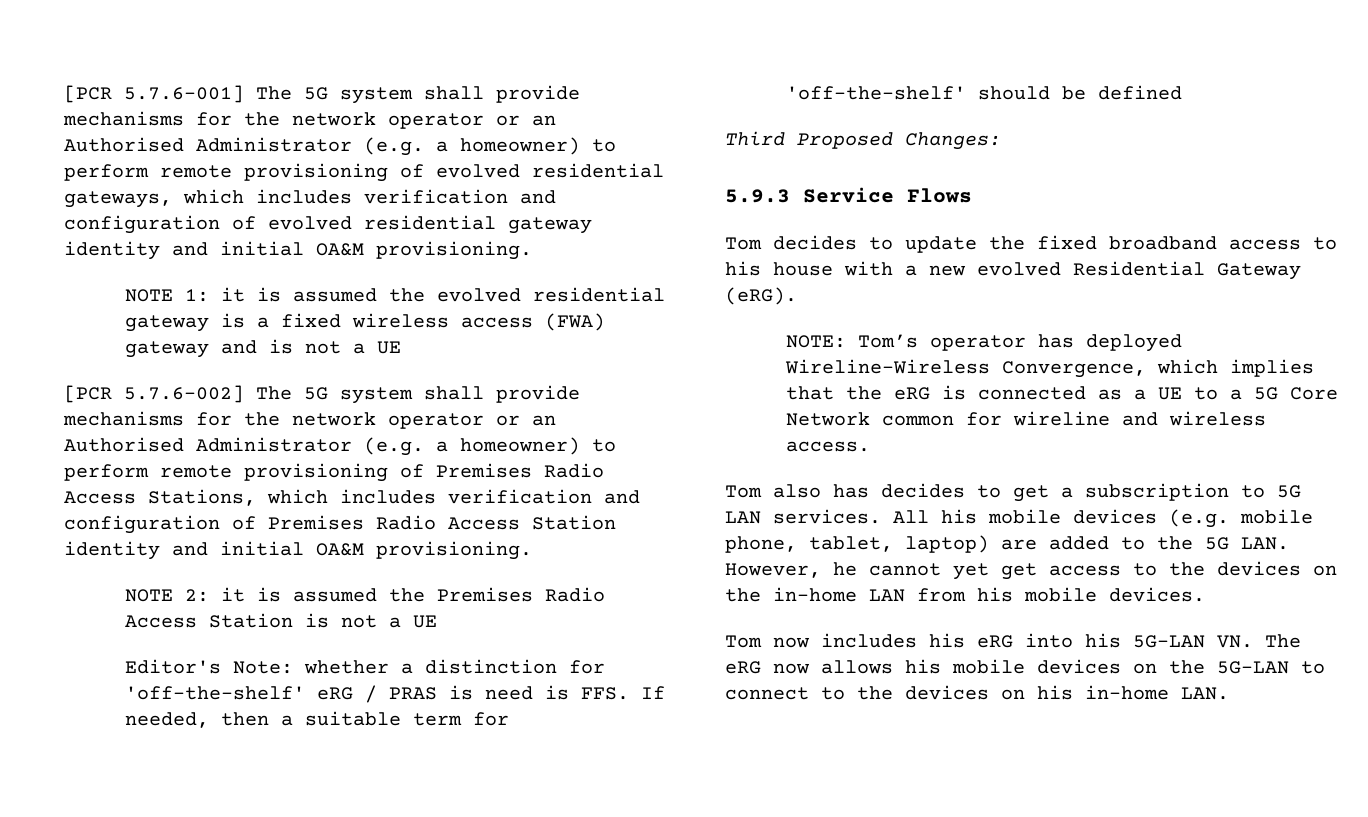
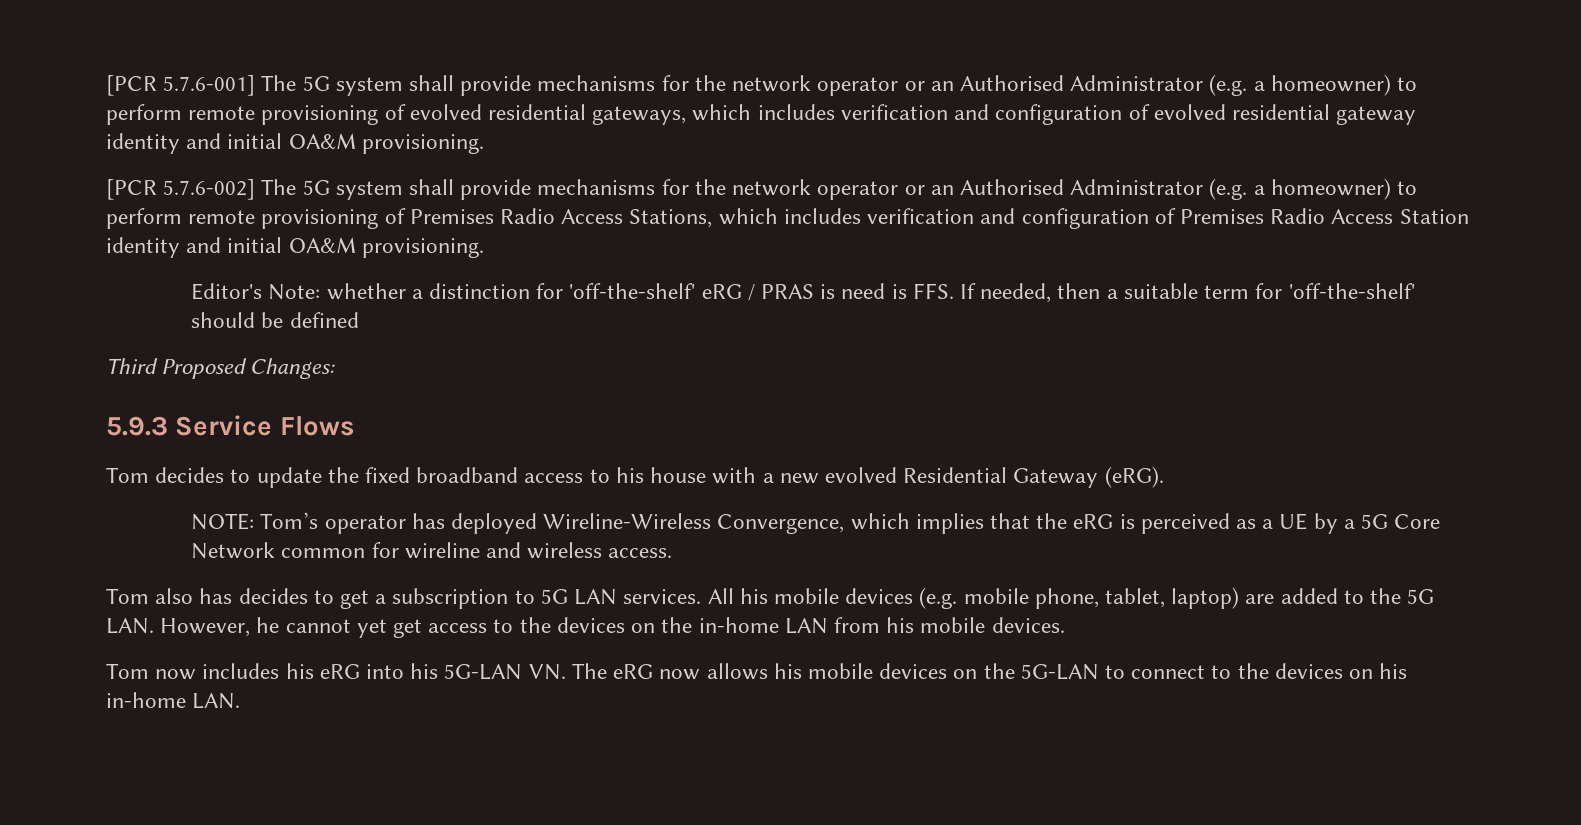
- NOTE 1: it is assumed the evolved residential gateway is a fixed wireless access (FWA) gateway and is not a UE
- NOTE 2: it is assumed the Premises Radio Access Station is not a UE
- NOTE: Tom’s operator has deployed Wireline-Wireless Convergence, which implies that the eRG is connected as a UE to a 5G Core Network common for wireline and wireless access.
+ NOTE: Tom’s operator has deployed Wireline-Wireless Convergence, which implies that the eRG is perceived as a UE by a 5G Core Network common for wireline and wireless access.

